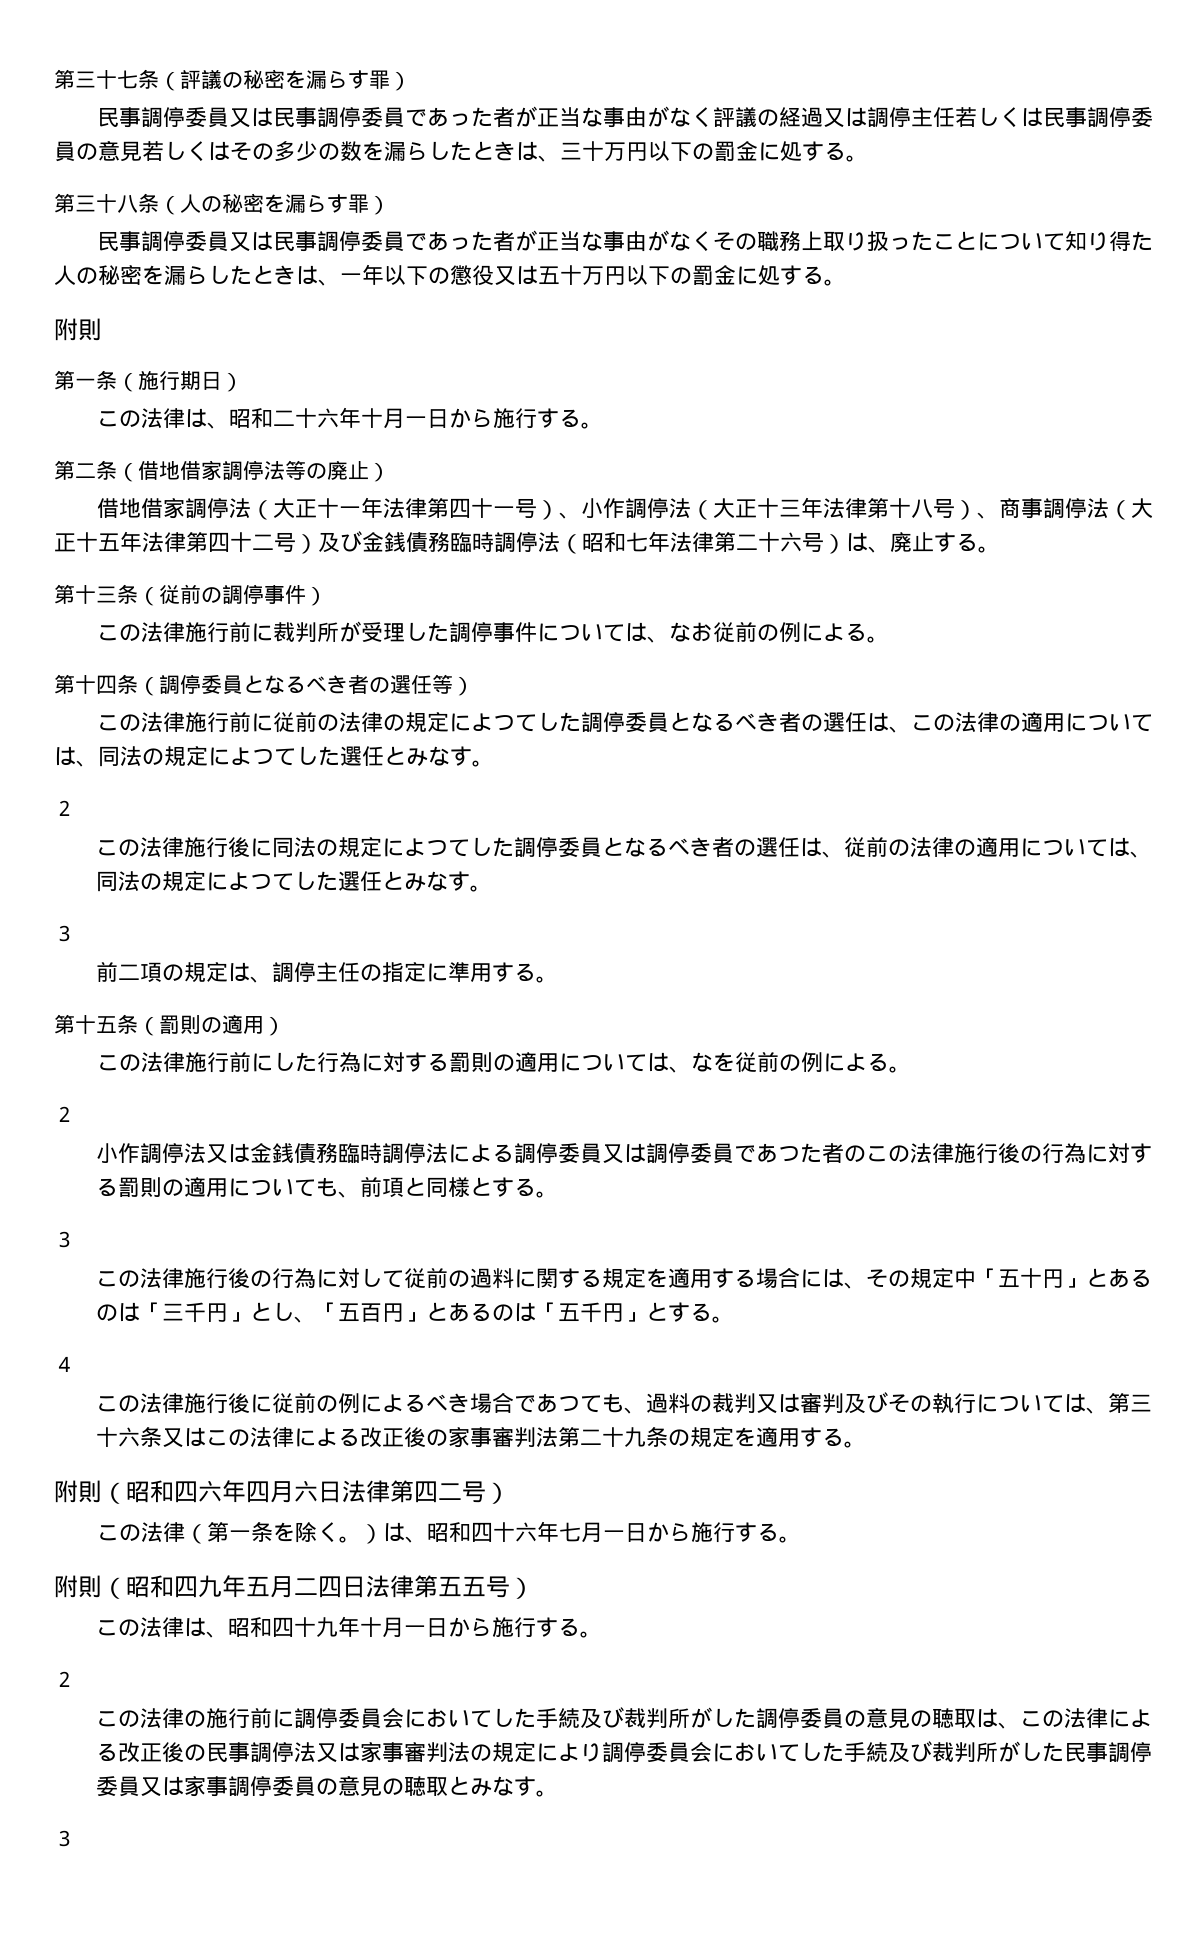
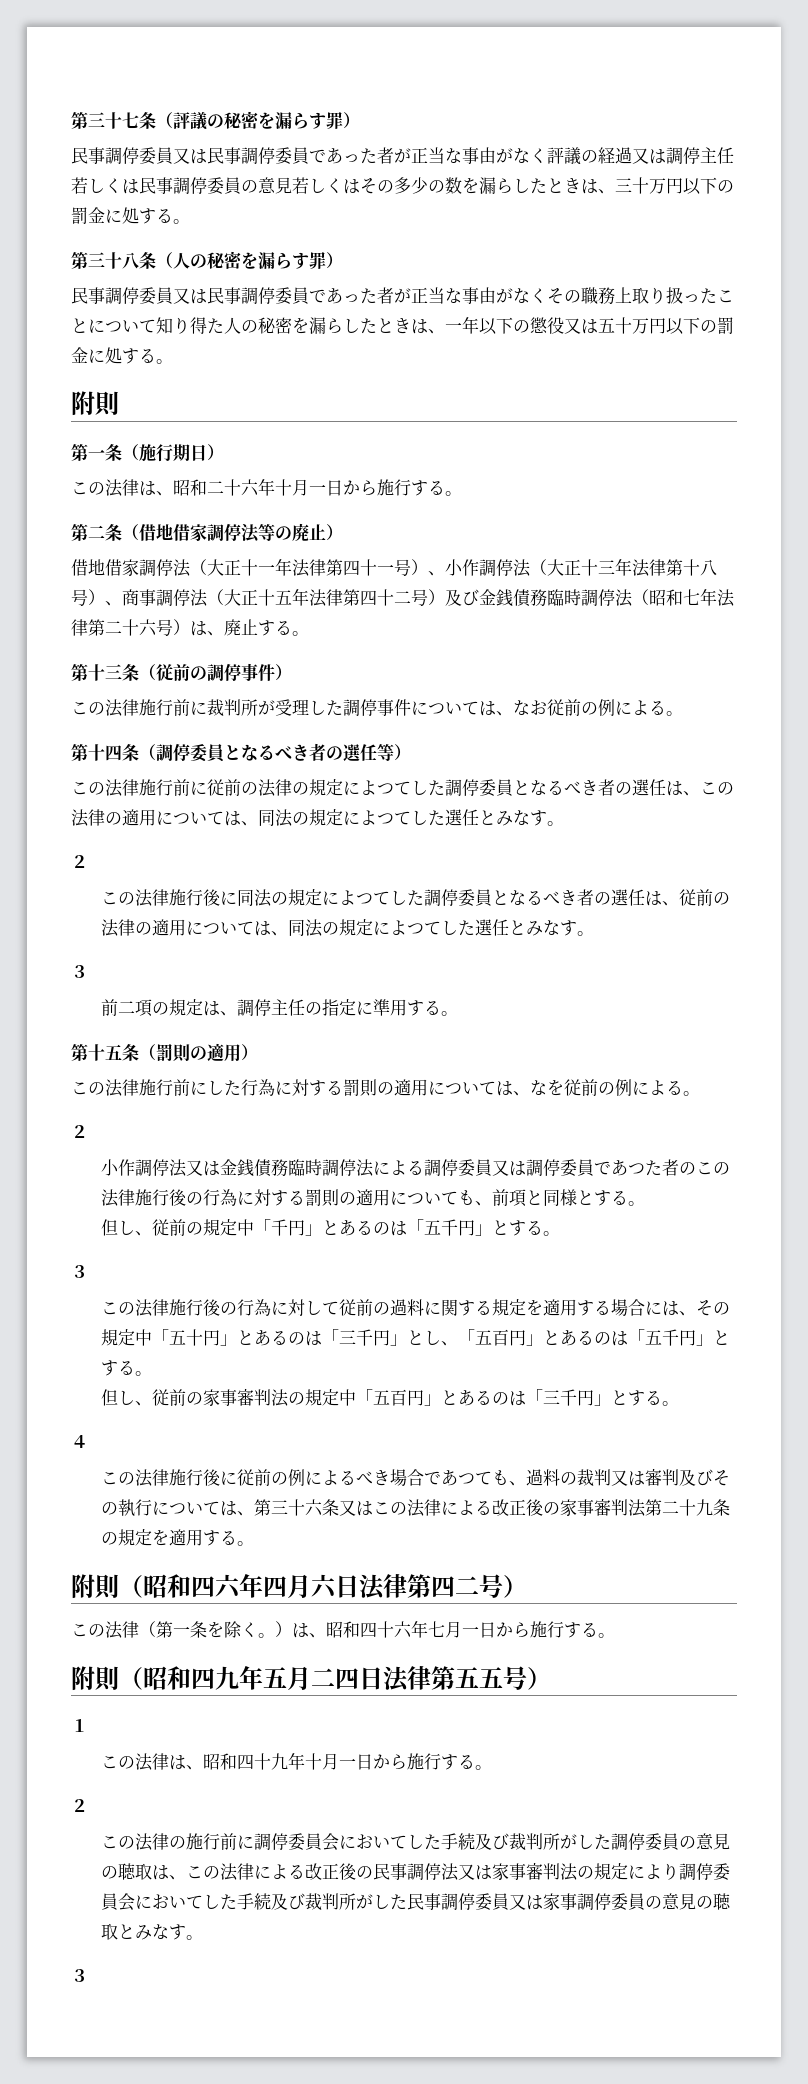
+ 但し、従前の規定中「千円」とあるのは「五千円」とする。
+ 但し、従前の家事審判法の規定中「五百円」とあるのは「三千円」とする。
+ １

